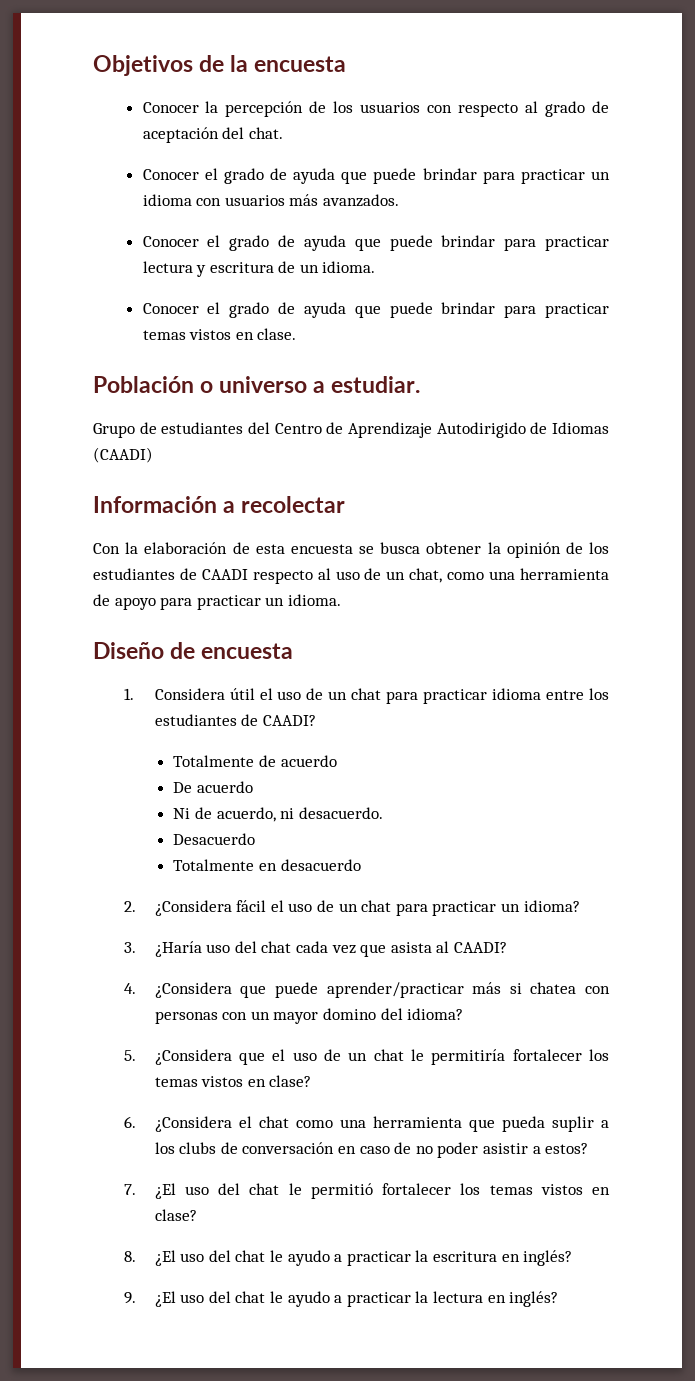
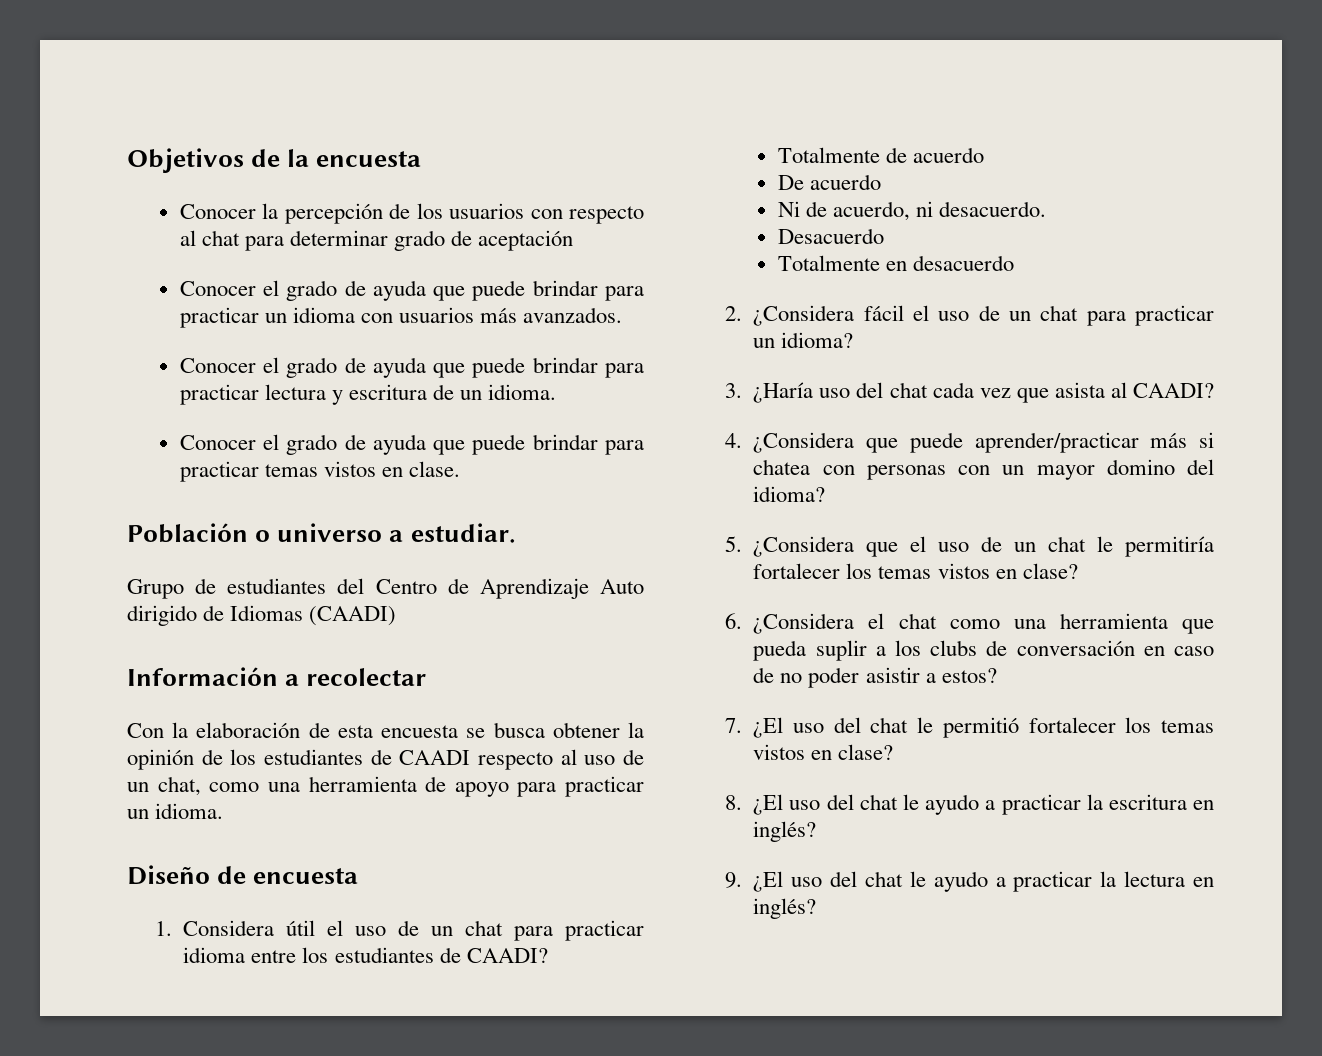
- Conocer la percepción de los usuarios con respecto al grado de aceptación del chat.
+ Conocer la percepción de los usuarios con respecto al chat para determinar grado de aceptación
- Grupo de estudiantes del Centro de Aprendizaje Autodirigido de Idiomas (CAADI)
+ Grupo de estudiantes del Centro de Aprendizaje Auto dirigido de Idiomas (CAADI)

